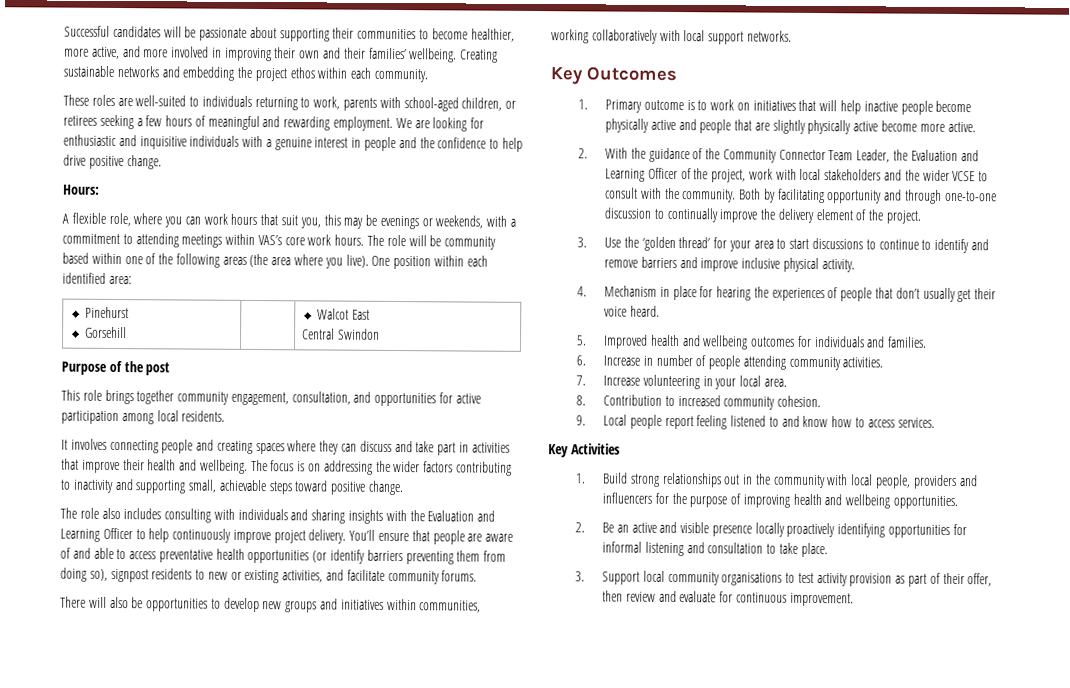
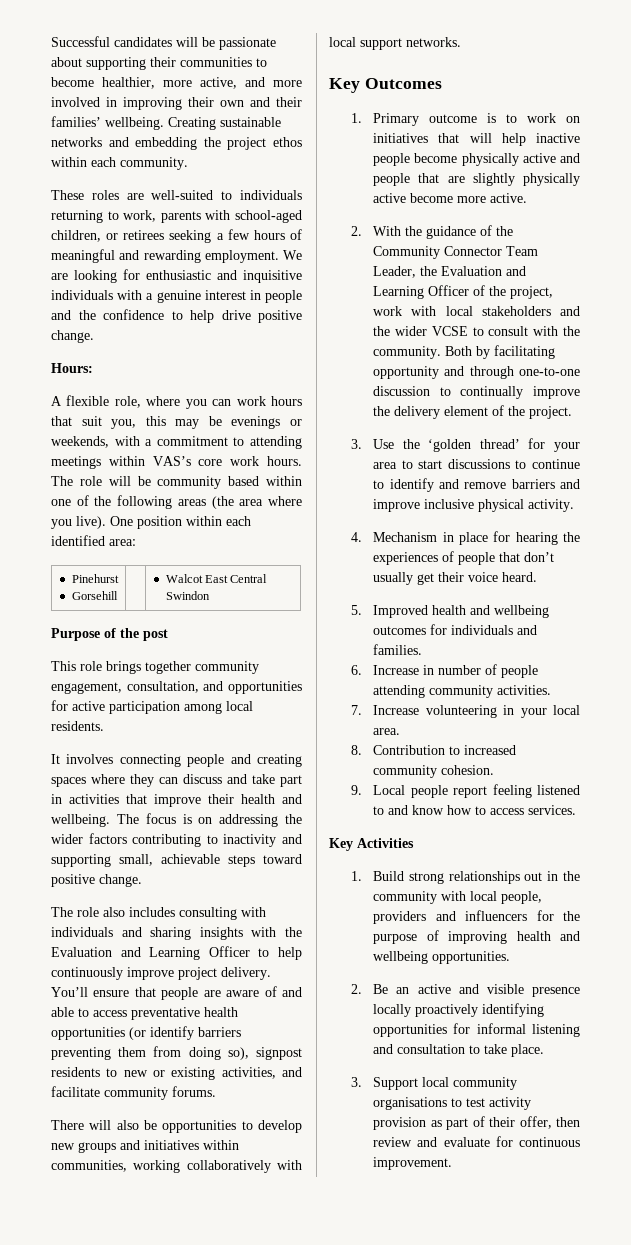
  Pinehurst
- Gorsehill | | Walcot East
- Central Swindon
+ Gorsehill | | Walcot East Central Swindon

